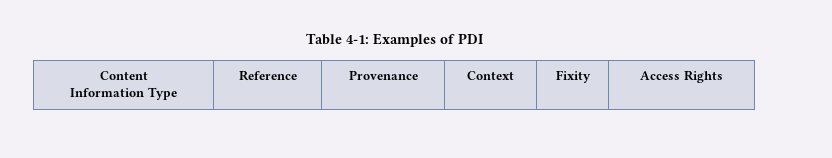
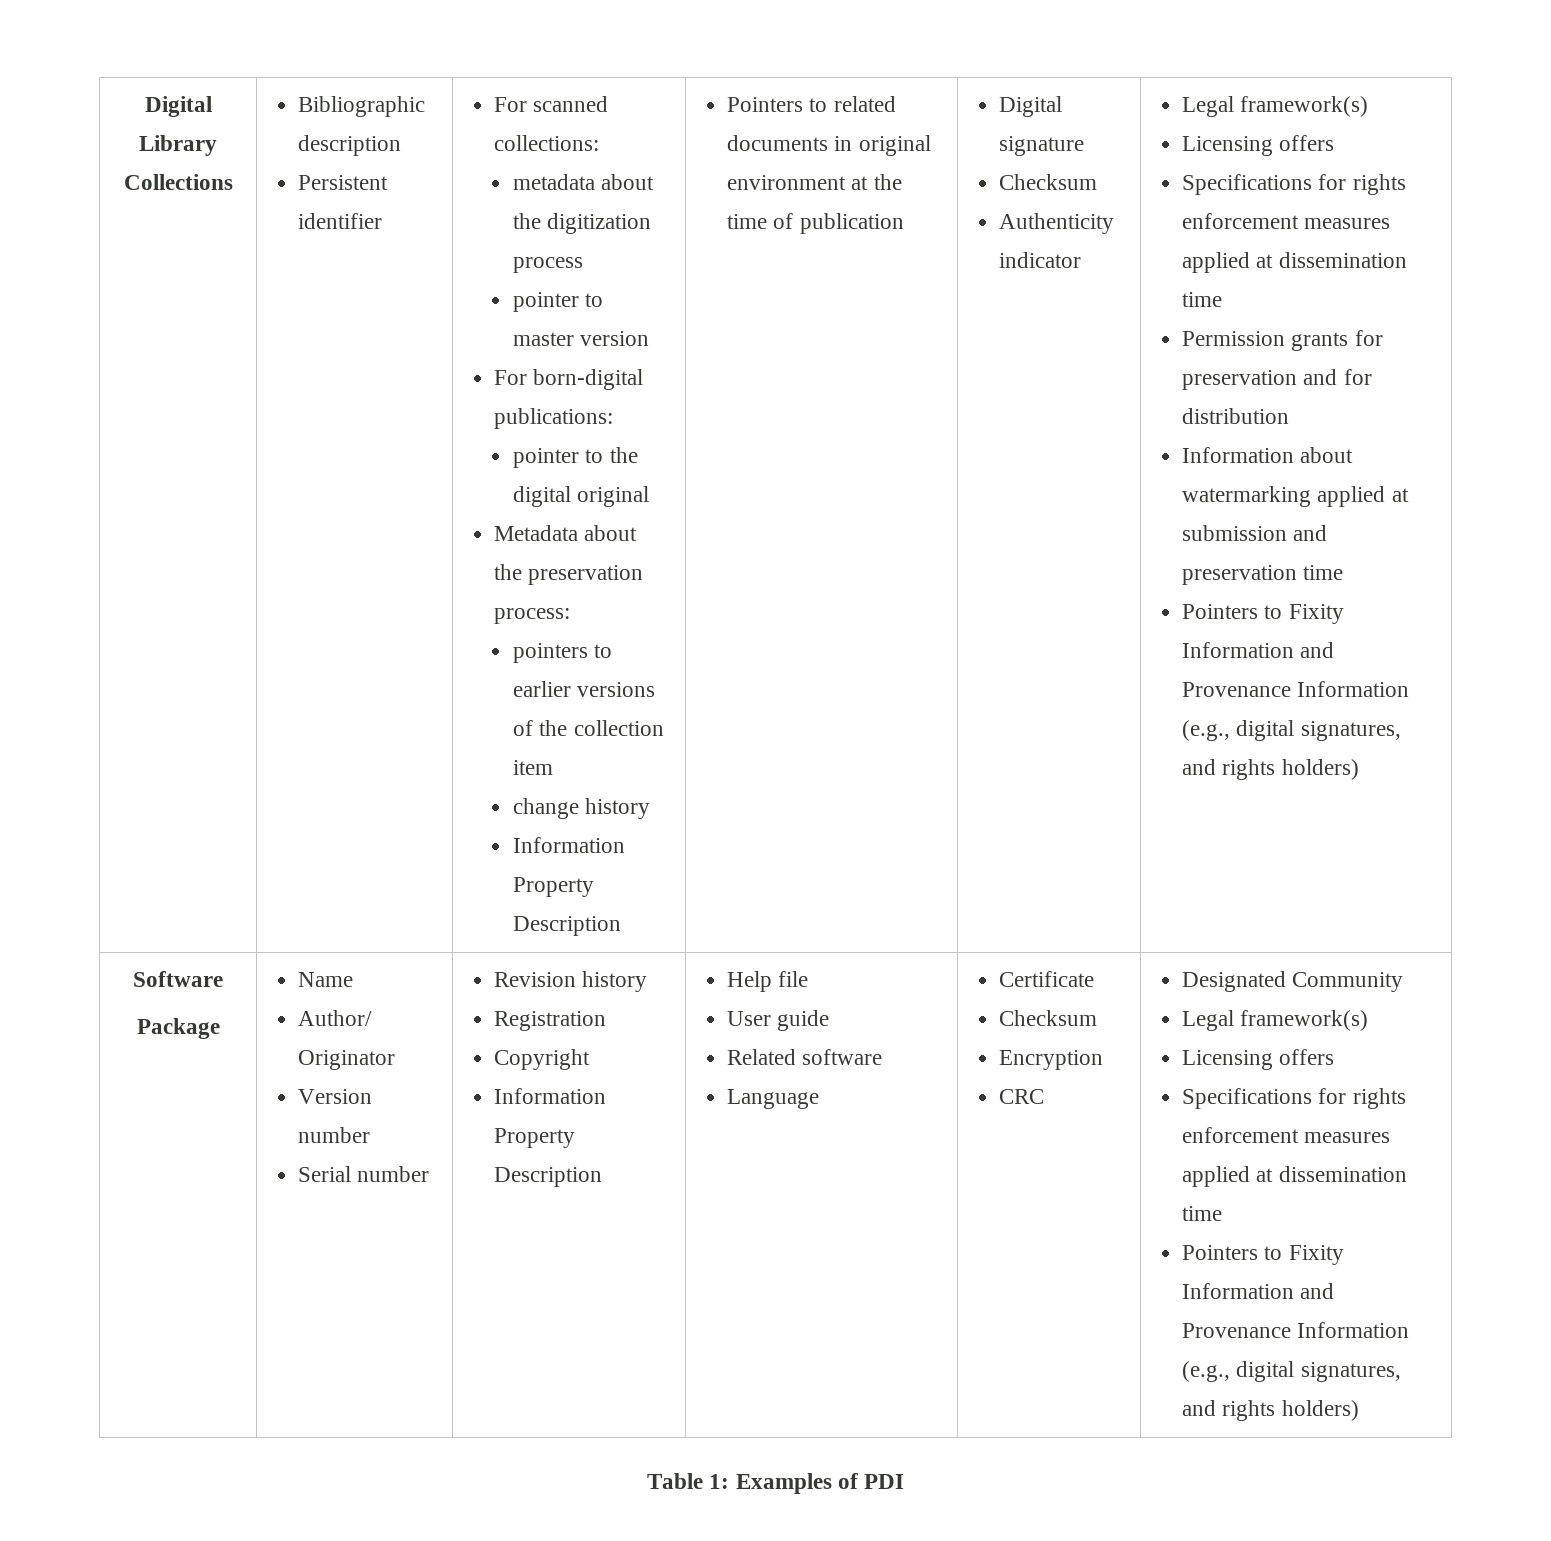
- Table 4-1: Examples of PDI
- Content
- Information Type | Reference | Provenance | Context | Fixity | Access Rights
+ Digital Library Collections | Bibliographic description
+ Persistent identifier | For scanned collections:
+ metadata about the digitization process
+ pointer to master version
+ For born-digital publications:
+ pointer to the digital original
+ Metadata about the preservation process:
+ pointers to earlier versions of the collection item
+ change history
+ Information Property Description | Pointers to related documents in original environment at the time of publication | Digital signature
+ Checksum
+ Authenticity indicator | Legal framework(s)
+ Licensing offers
+ Specifications for rights enforcement measures applied at dissemination time
+ Permission grants for preservation and for distribution
+ Information about watermarking applied at submission and preservation time
+ Pointers to Fixity Information and Provenance Information (e.g., digital signatures, and rights holders)
+ Software
+ Package | Name
+ Author/ Originator
+ Version number
+ Serial number | Revision history
+ Registration
+ Copyright
+ Information Property Description | Help file
+ User guide
+ Related software
+ Language | Certificate
+ Checksum
+ Encryption
+ CRC | Designated Community
+ Legal framework(s)
+ Licensing offers
+ Specifications for rights enforcement measures applied at dissemination time
+ Pointers to Fixity Information and Provenance Information (e.g., digital signatures, and rights holders)
+ Table 1: Examples of PDI

